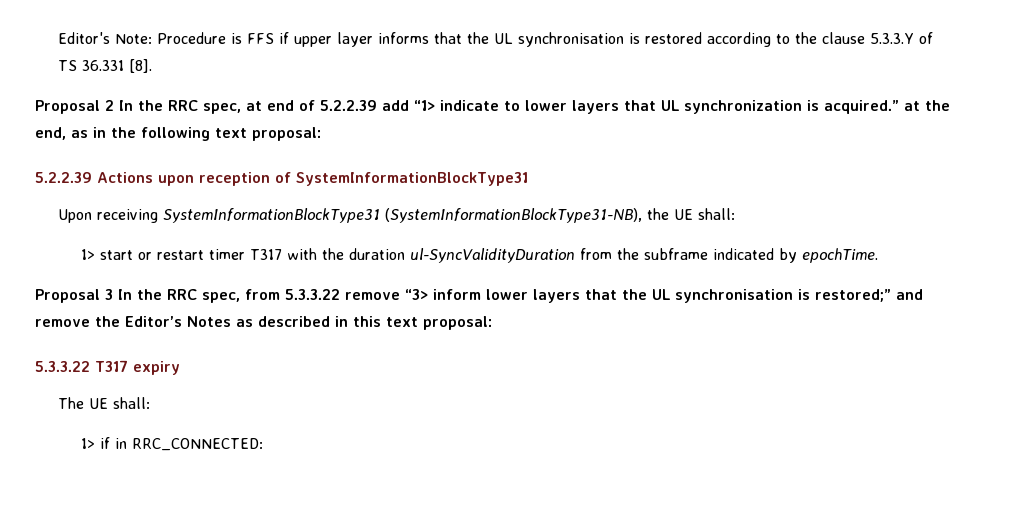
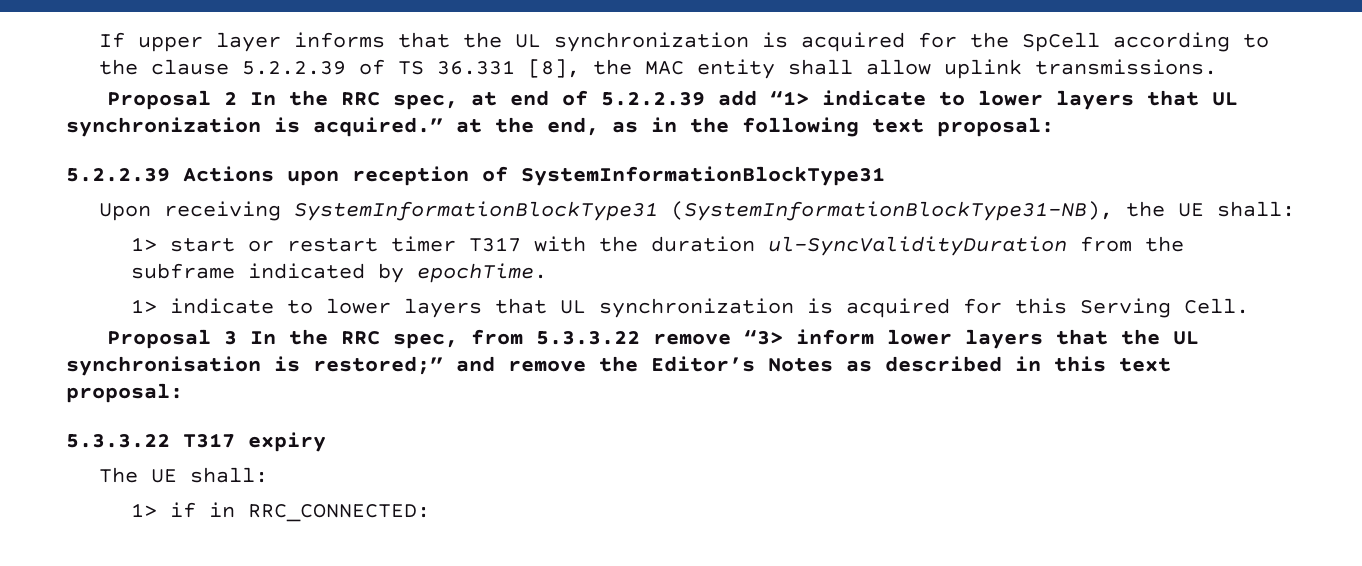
- Editor's Note: Procedure is FFS if upper layer informs that the UL synchronisation is restored according to the clause 5.3.3.Y of TS 36.331 [8].
+ If upper layer informs that the UL synchronization is acquired for the SpCell according to the clause 5.2.2.39 of TS 36.331 [8], the MAC entity shall allow uplink transmissions.
+ 1> indicate to lower layers that UL synchronization is acquired for this Serving Cell.

